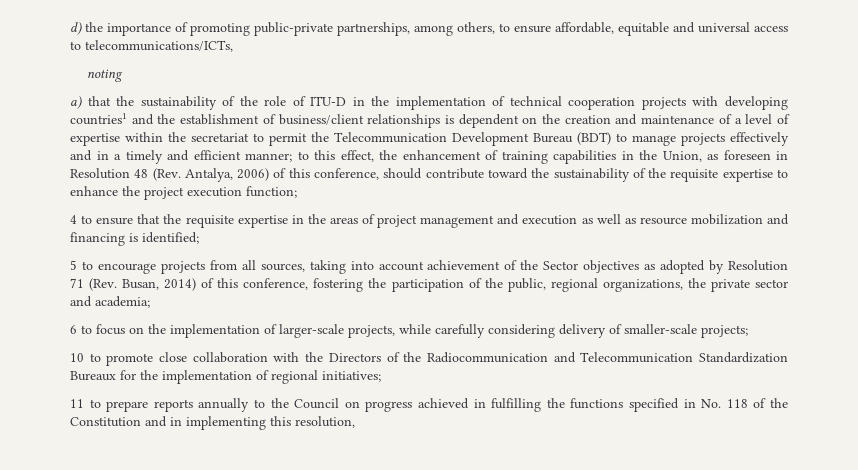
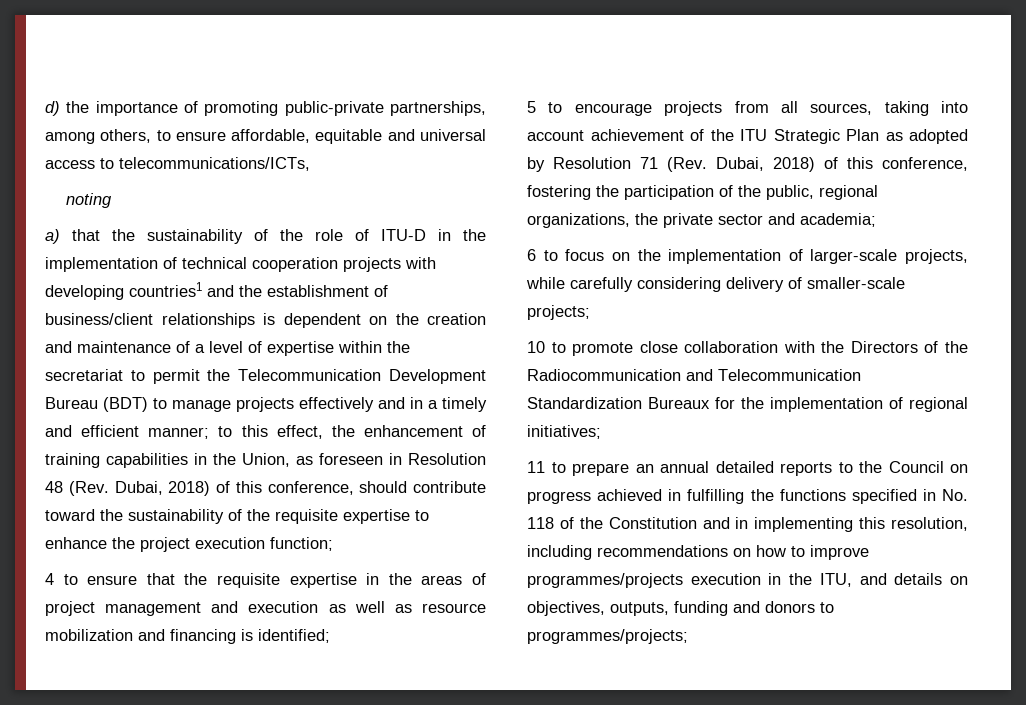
- to this effect, the enhancement of training capabilities in the Union, as foreseen in Resolution 48 (Rev. Antalya, 2006) of this conference, should contribute toward the sustainability of the requisite expertise to enhance the project execution function;
+ to this effect, the enhancement of training capabilities in the Union, as foreseen in Resolution 48 (Rev. Dubai, 2018) of this conference, should contribute toward the sustainability of the requisite expertise to enhance the project execution function;
- 5 to encourage projects from all sources, taking into account achievement of the Sector objectives as adopted by Resolution 71 (Rev. Busan, 2014) of this conference, fostering the participation of the public, regional organizations, the private sector and academia;
+ 5 to encourage projects from all sources, taking into account achievement of the ITU Strategic Plan as adopted by Resolution 71 (Rev. Dubai, 2018) of this conference, fostering the participation of the public, regional organizations, the private sector and academia;
- 11 to prepare reports annually to the Council on progress achieved in fulfilling the functions specified in No. 118 of the Constitution and in implementing this resolution,
+ 11 to prepare an annual detailed reports to the Council on progress achieved in fulfilling the functions specified in No. 118 of the Constitution and in implementing this resolution, including recommendations on how to improve programmes/projects execution in the ITU, and details on objectives, outputs, funding and donors to programmes/projects;

